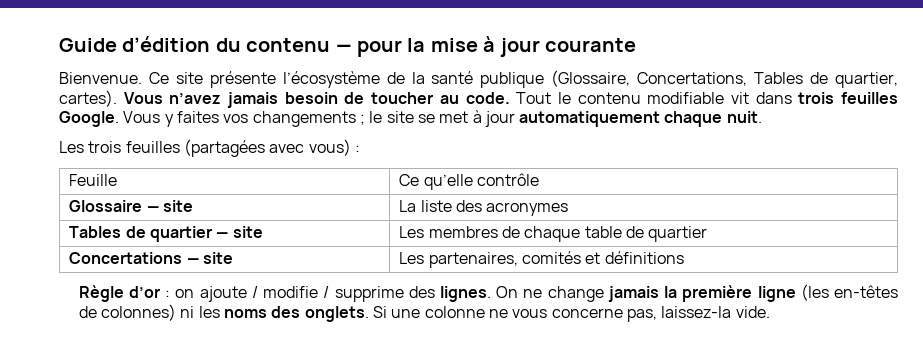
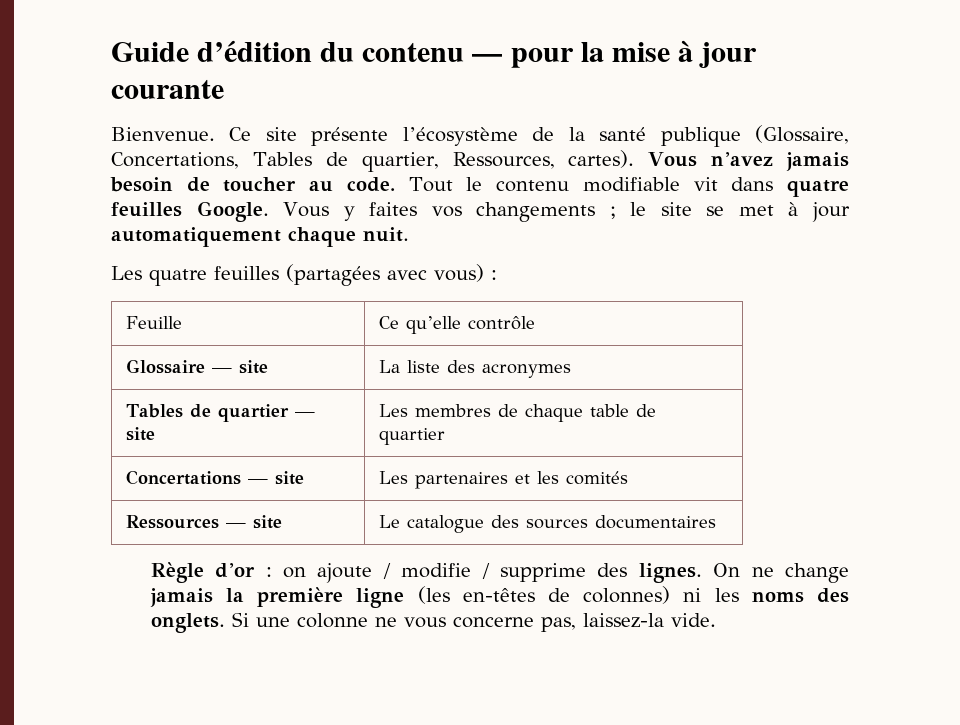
- Ce site présente l’écosystème de la santé publique (Glossaire, Concertations, Tables de quartier, cartes).
+ Ce site présente l’écosystème de la santé publique (Glossaire, Concertations, Tables de quartier, Ressources, cartes).
- Tout le contenu modifiable vit dans trois feuilles Google.
+ Tout le contenu modifiable vit dans quatre feuilles Google.
- Les trois feuilles (partagées avec vous) :
+ Les quatre feuilles (partagées avec vous) :
- Concertations — site | Les partenaires, comités et définitions
+ Concertations — site | Les partenaires et les comités
+ Ressources — site | Le catalogue des sources documentaires

